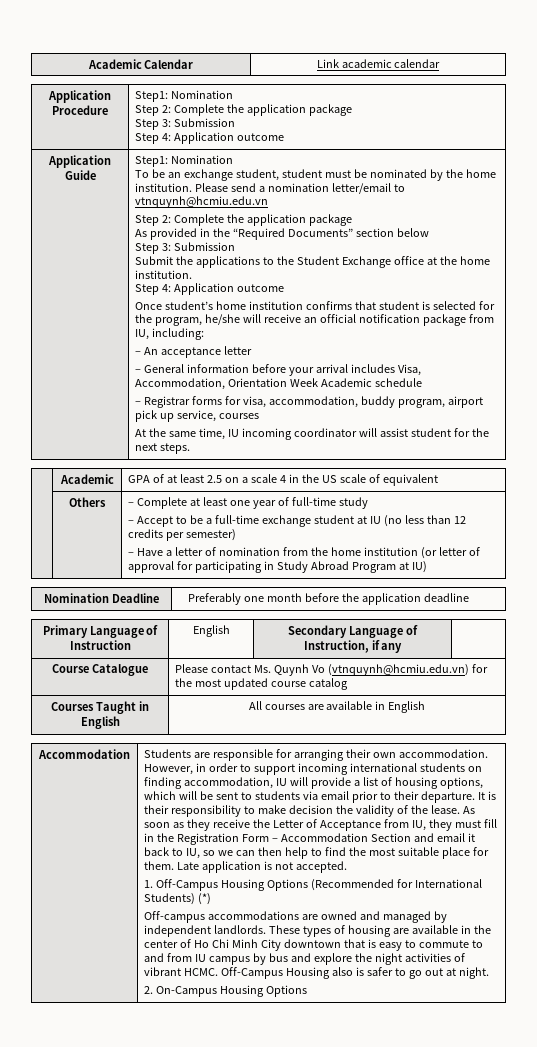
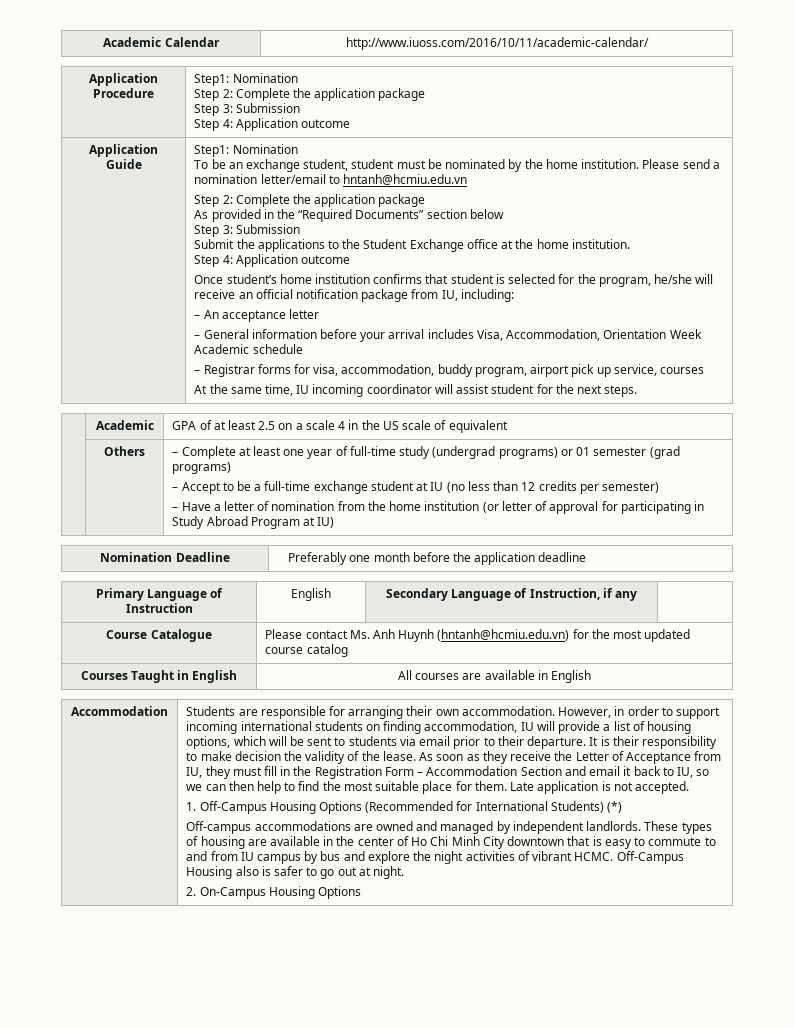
- Academic Calendar | Link academic calendar
+ Academic Calendar | http://www.iuoss.com/2016/10/11/academic-calendar/
- Please send a nomination letter/email to vtnquynh@hcmiu.edu.vn
+ Please send a nomination letter/email to hntanh@hcmiu.edu.vn
- – Complete at least one year of full-time study
+ – Complete at least one year of full-time study (undergrad programs) or 01 semester (grad programs)
- Course Catalogue | Please contact Ms. Quynh Vo (vtnquynh@hcmiu.edu.vn) for the most updated course catalog
+ Course Catalogue | Please contact Ms. Anh Huynh (hntanh@hcmiu.edu.vn) for the most updated course catalog

